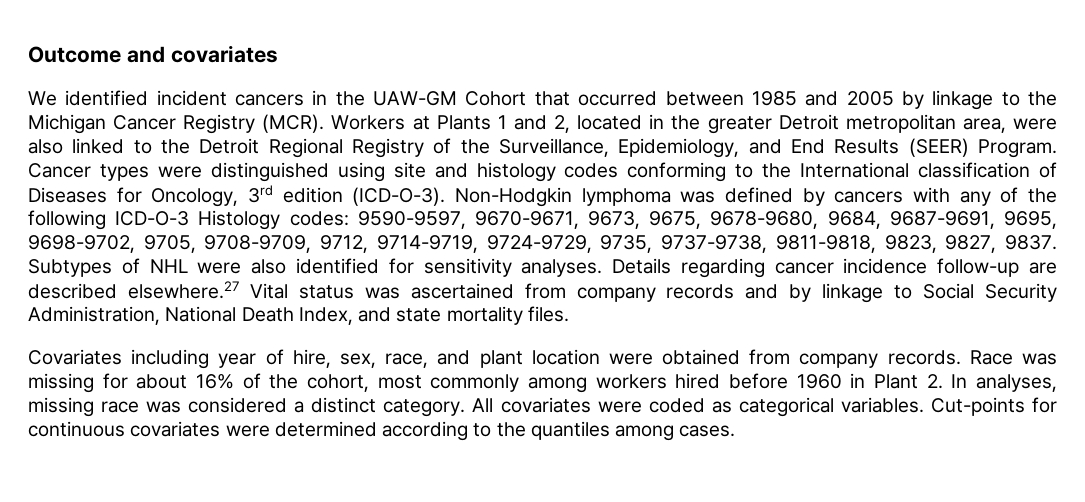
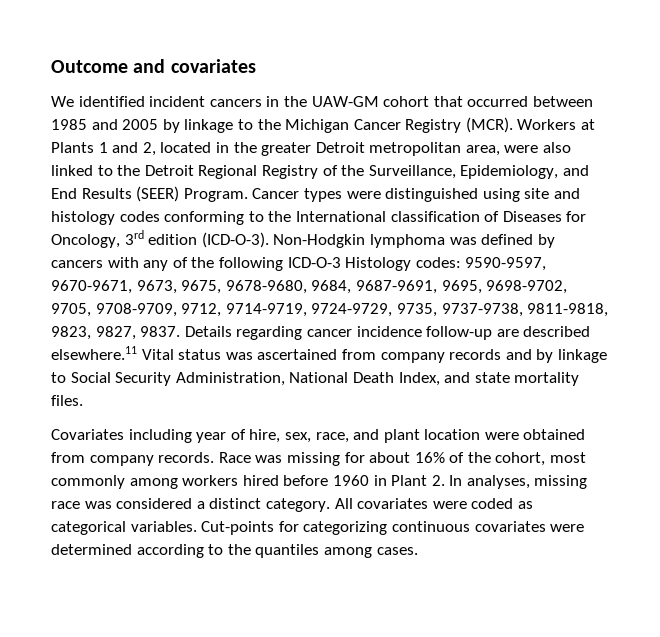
- We identified incident cancers in the UAW-GM Cohort that occurred between 1985 and 2005 by linkage to the Michigan Cancer Registry (MCR).
+ We identified incident cancers in the UAW-GM cohort that occurred between 1985 and 2005 by linkage to the Michigan Cancer Registry (MCR).
- Subtypes of NHL were also identified for sensitivity analyses.
- Details regarding cancer incidence follow-up are described elsewhere.27 Vital status was ascertained from company records and by linkage to Social Security Administration, National Death Index, and state mortality files.
+ Details regarding cancer incidence follow-up are described elsewhere.11 Vital status was ascertained from company records and by linkage to Social Security Administration, National Death Index, and state mortality files.
- Cut-points for continuous covariates were determined according to the quantiles among cases.
+ Cut-points for categorizing continuous covariates were determined according to the quantiles among cases.

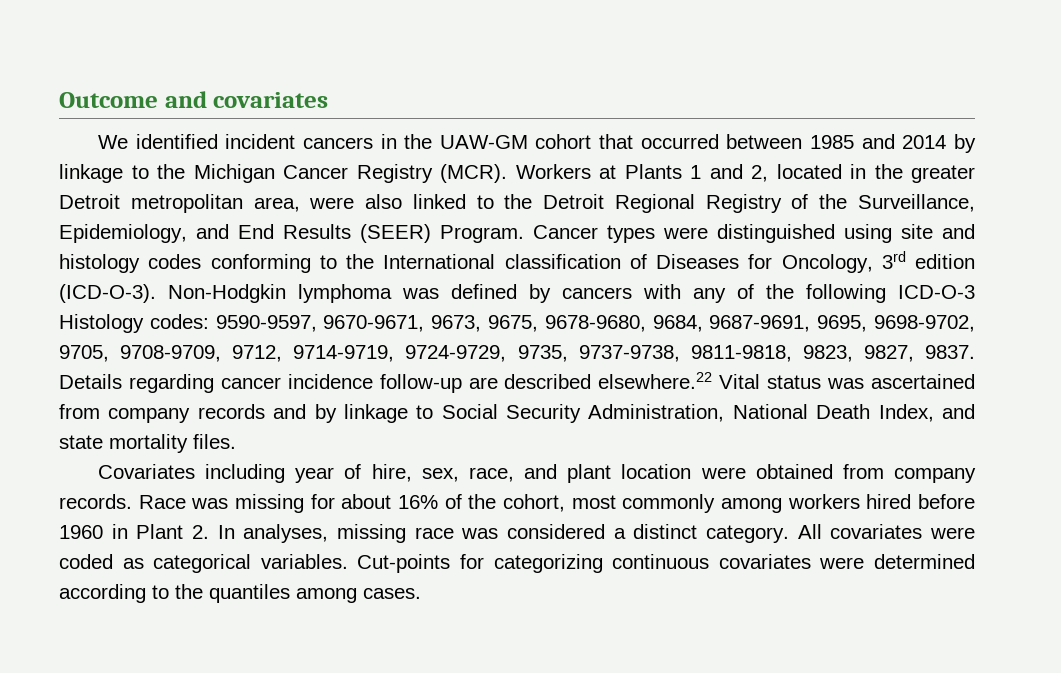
- We identified incident cancers in the UAW-GM cohort that occurred between 1985 and 2005 by linkage to the Michigan Cancer Registry (MCR).
+ We identified incident cancers in the UAW-GM cohort that occurred between 1985 and 2014 by linkage to the Michigan Cancer Registry (MCR).
- Details regarding cancer incidence follow-up are described elsewhere.11 Vital status was ascertained from company records and by linkage to Social Security Administration, National Death Index, and state mortality files.
+ Details regarding cancer incidence follow-up are described elsewhere.22 Vital status was ascertained from company records and by linkage to Social Security Administration, National Death Index, and state mortality files.

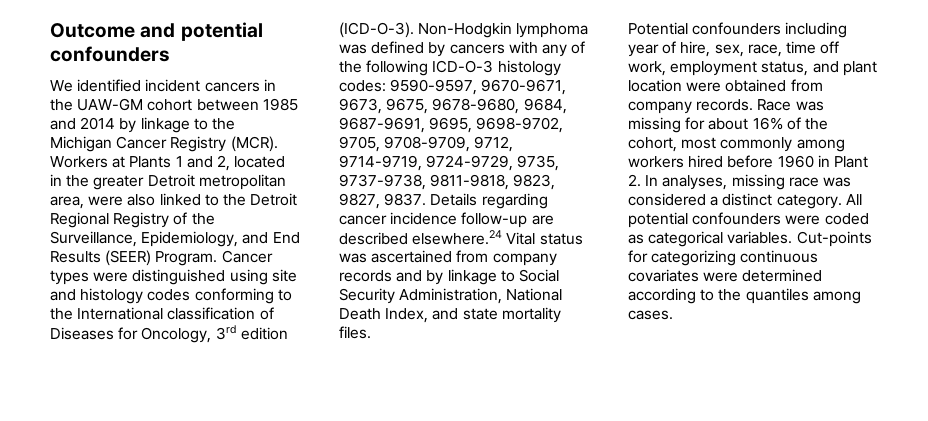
- Outcome and covariates
+ Outcome and potential confounders
- We identified incident cancers in the UAW-GM cohort that occurred between 1985 and 2014 by linkage to the Michigan Cancer Registry (MCR).
+ We identified incident cancers in the UAW-GM cohort between 1985 and 2014 by linkage to the Michigan Cancer Registry (MCR).
- Non-Hodgkin lymphoma was defined by cancers with any of the following ICD-O-3 Histology codes: 9590-9597, 9670-9671, 9673, 9675, 9678-9680, 9684, 9687-9691, 9695, 9698-9702, 9705, 9708-9709, 9712, 9714-9719, 9724-9729, 9735, 9737-9738, 9811-9818, 9823, 9827, 9837.
+ Non-Hodgkin lymphoma was defined by cancers with any of the following ICD-O-3 histology codes: 9590-9597, 9670-9671, 9673, 9675, 9678-9680, 9684, 9687-9691, 9695, 9698-9702, 9705, 9708-9709, 9712, 9714-9719, 9724-9729, 9735, 9737-9738, 9811-9818, 9823, 9827, 9837.
- Details regarding cancer incidence follow-up are described elsewhere.22 Vital status was ascertained from company records and by linkage to Social Security Administration, National Death Index, and state mortality files.
+ Details regarding cancer incidence follow-up are described elsewhere.24 Vital status was ascertained from company records and by linkage to Social Security Administration, National Death Index, and state mortality files.
- Covariates including year of hire, sex, race, and plant location were obtained from company records.
+ Potential confounders including year of hire, sex, race, time off work, employment status, and plant location were obtained from company records.
- All covariates were coded as categorical variables.
+ All potential confounders were coded as categorical variables.

